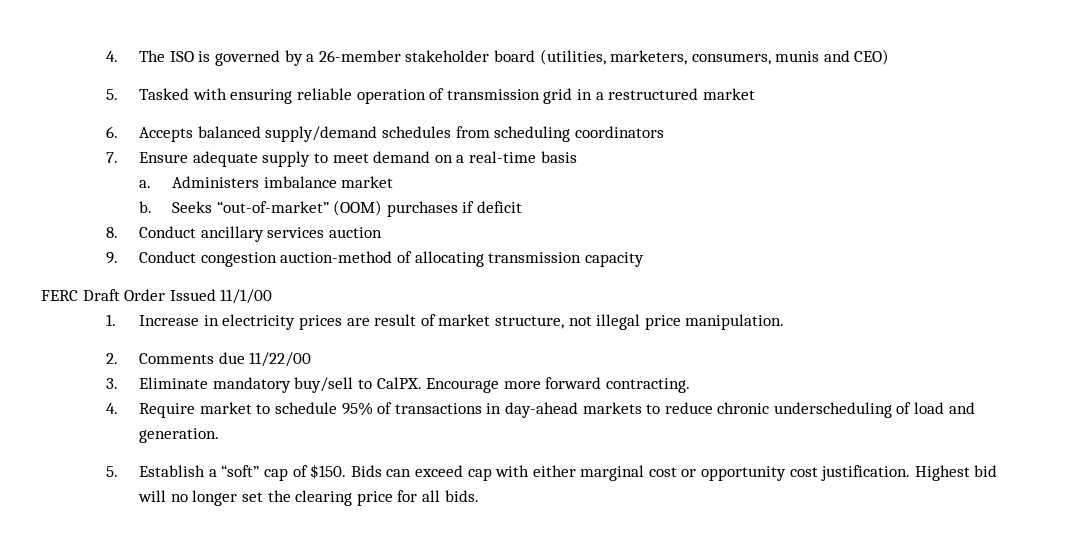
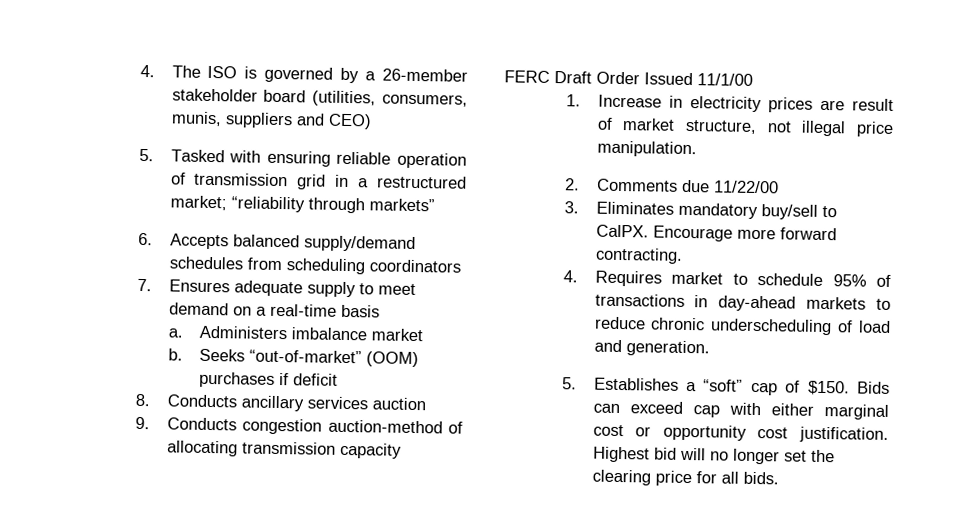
- 4. The ISO is governed by a 26-member stakeholder board (utilities, marketers, consumers, munis and CEO)
+ 4. The ISO is governed by a 26-member stakeholder board (utilities, consumers, munis, suppliers and CEO)
- 5. Tasked with ensuring reliable operation of transmission grid in a restructured market
+ 5. Tasked with ensuring reliable operation of transmission grid in a restructured market; “reliability through markets”
- 7. Ensure adequate supply to meet demand on a real-time basis
+ 7. Ensures adequate supply to meet demand on a real-time basis
- 8. Conduct ancillary services auction
+ 8. Conducts ancillary services auction
- 9. Conduct congestion auction-method of allocating transmission capacity
+ 9. Conducts congestion auction-method of allocating transmission capacity
- 3. Eliminate mandatory buy/sell to CalPX.
+ 3. Eliminates mandatory buy/sell to CalPX.
- 4. Require market to schedule 95% of transactions in day-ahead markets to reduce chronic underscheduling of load and generation.
+ 4. Requires market to schedule 95% of transactions in day-ahead markets to reduce chronic underscheduling of load and generation.
- 5. Establish a “soft” cap of $150.
+ 5. Establishes a “soft” cap of $150.

